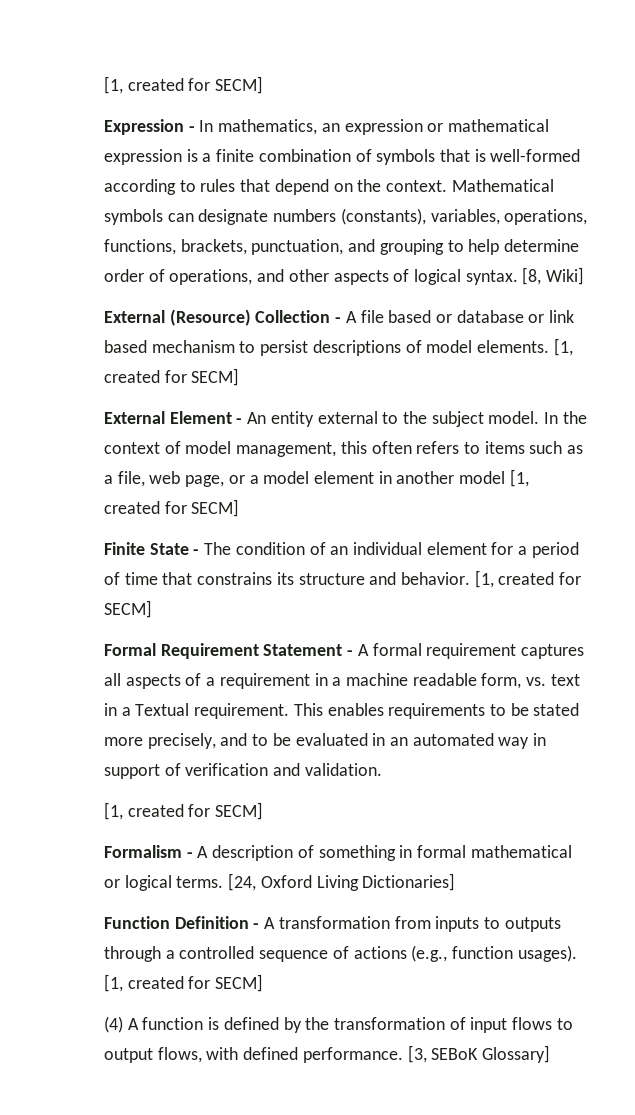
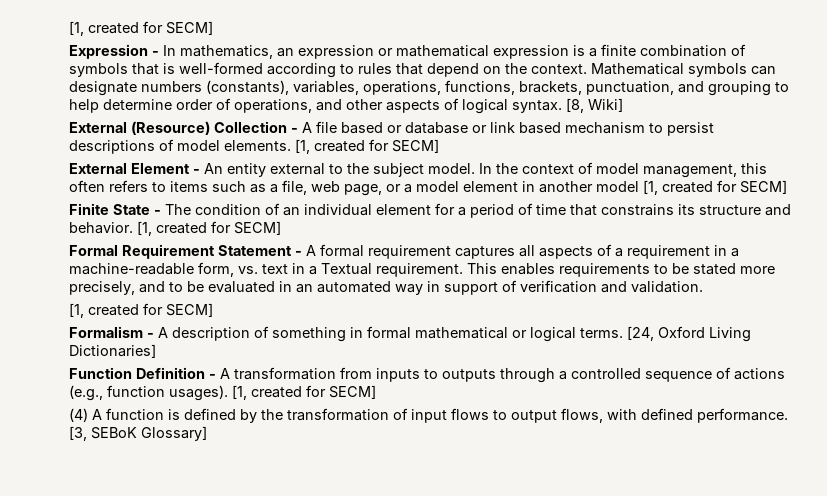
- Formal Requirement Statement - A formal requirement captures all aspects of a requirement in a machine readable form, vs. text in a Textual requirement.
+ Formal Requirement Statement - A formal requirement captures all aspects of a requirement in a machine-readable form, vs. text in a Textual requirement.

